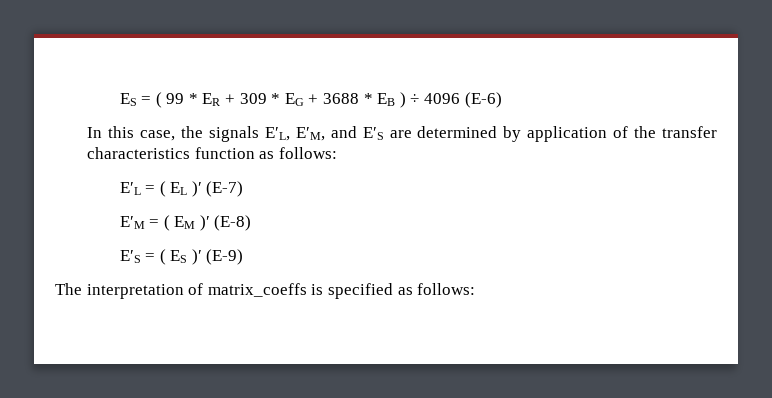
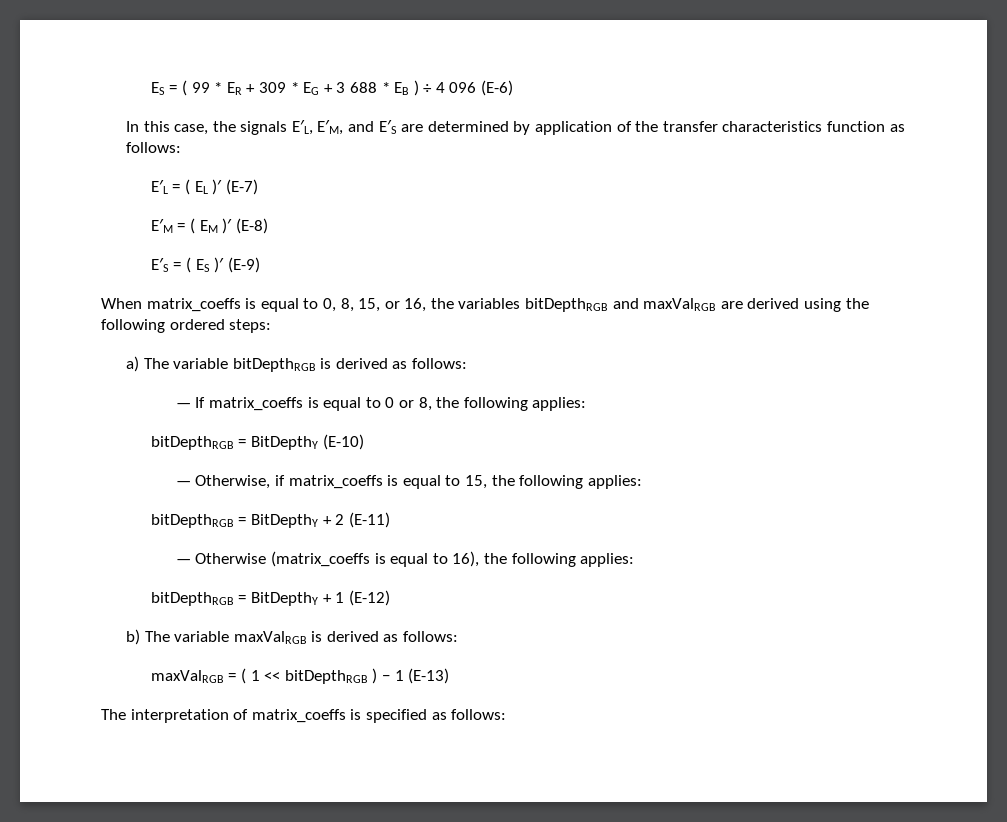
- ES = ( 99 * ER + 309 * EG + 3688 * EB ) ÷ 4096 (E-6)
+ ES = ( 99 * ER + 309 * EG + 3 688 * EB ) ÷ 4 096 (E-6)
+ When matrix_coeffs is equal to 0, 8, 15, or 16, the variables bitDepthRGB and maxValRGB are derived using the following ordered steps:
+ a) The variable bitDepthRGB is derived as follows:
+ — If matrix_coeffs is equal to 0 or 8, the following applies:
+ bitDepthRGB = BitDepthY (E-10)
+ — Otherwise, if matrix_coeffs is equal to 15, the following applies:
+ bitDepthRGB = BitDepthY + 2 (E-11)
+ — Otherwise (matrix_coeffs is equal to 16), the following applies:
+ bitDepthRGB = BitDepthY + 1 (E-12)
+ b) The variable maxValRGB is derived as follows:
+ maxValRGB = ( 1 << bitDepthRGB ) − 1 (E-13)

